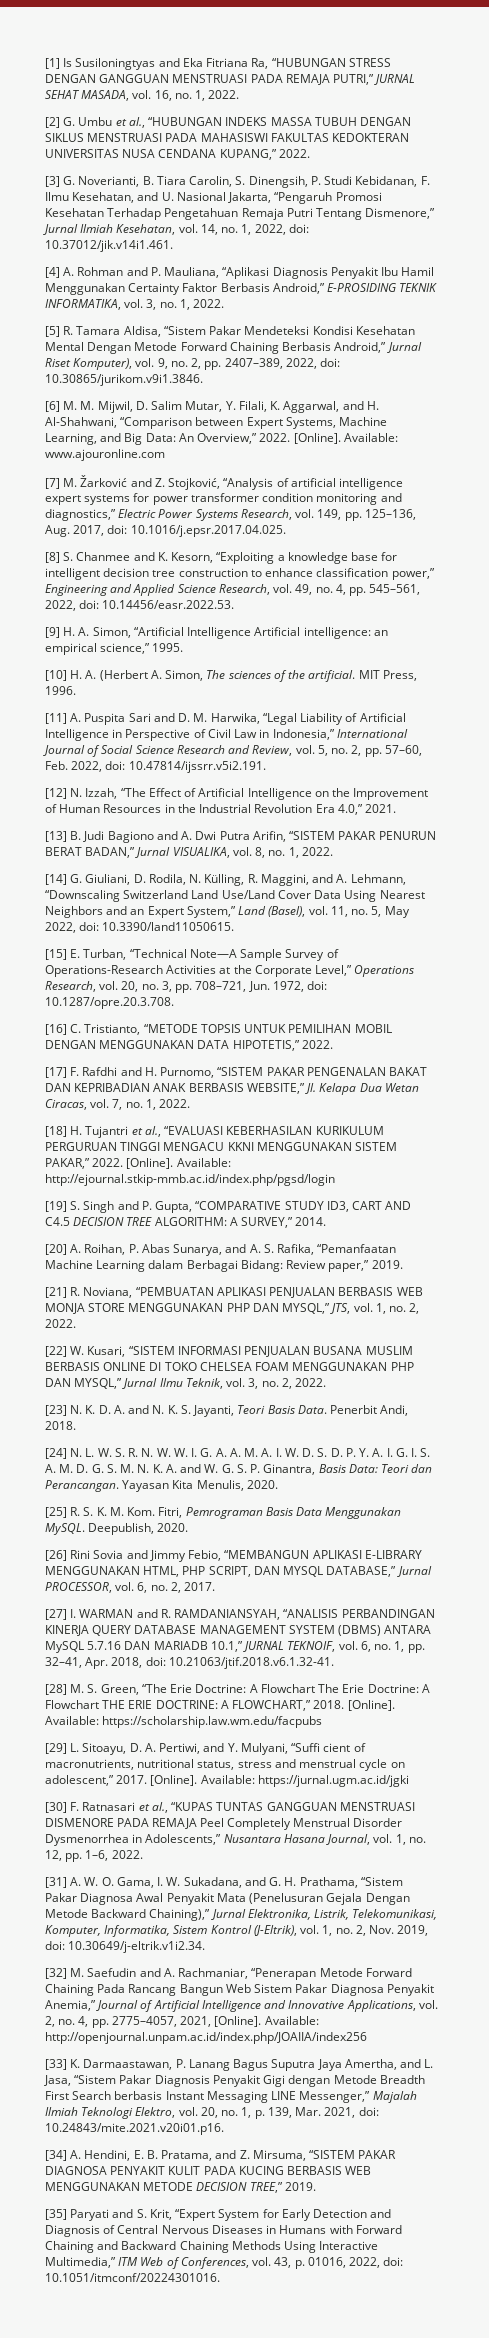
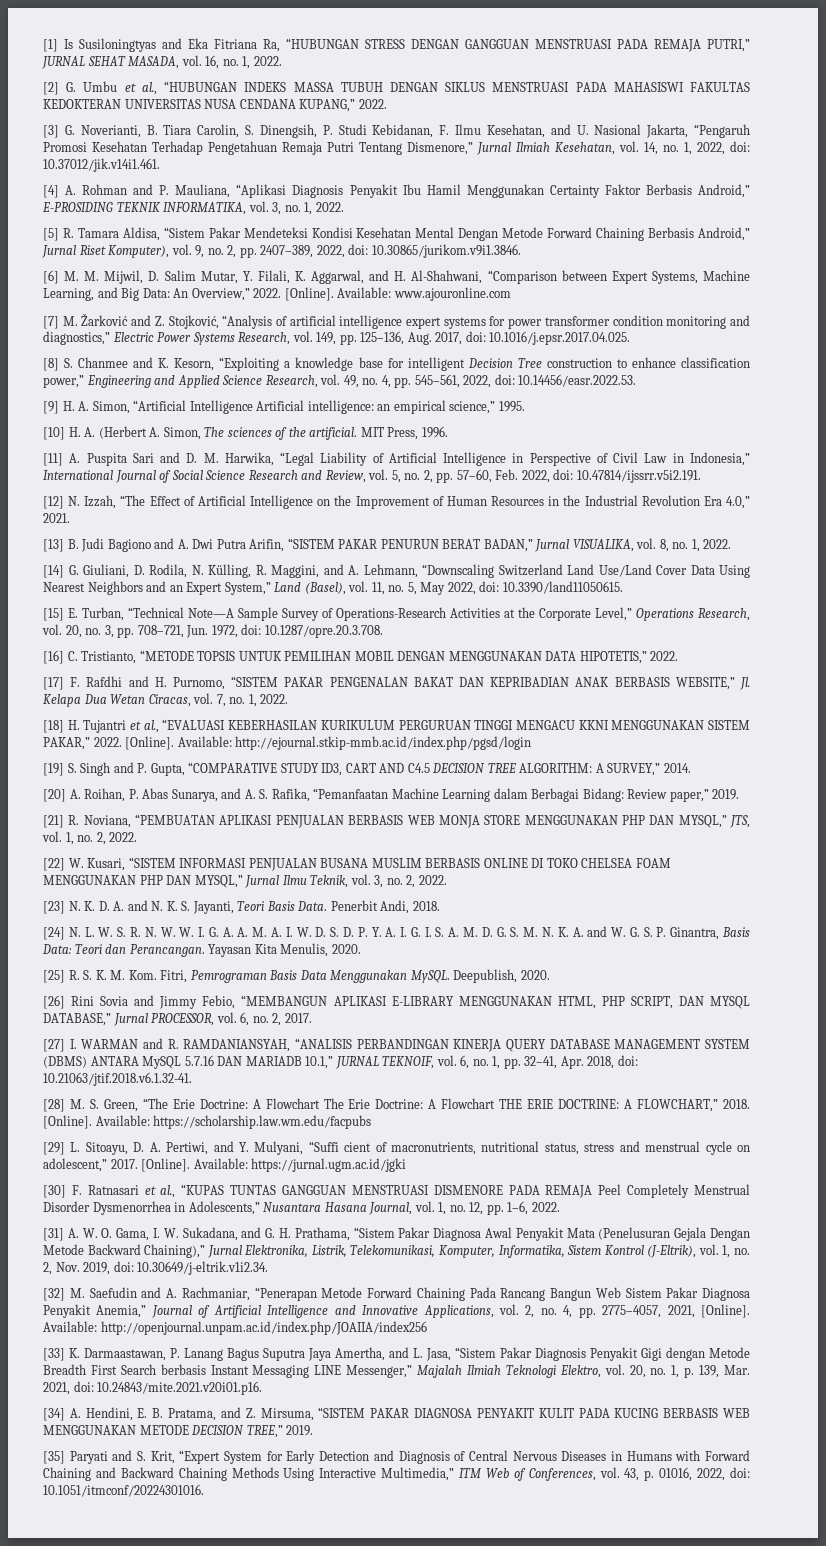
- [8] S. Chanmee and K. Kesorn, “Exploiting a knowledge base for intelligent decision tree construction to enhance classification power,” Engineering and Applied Science Research, vol. 49, no. 4, pp. 545–561, 2022, doi: 10.14456/easr.2022.53.
+ [8] S. Chanmee and K. Kesorn, “Exploiting a knowledge base for intelligent Decision Tree construction to enhance classification power,” Engineering and Applied Science Research, vol. 49, no. 4, pp. 545–561, 2022, doi: 10.14456/easr.2022.53.

